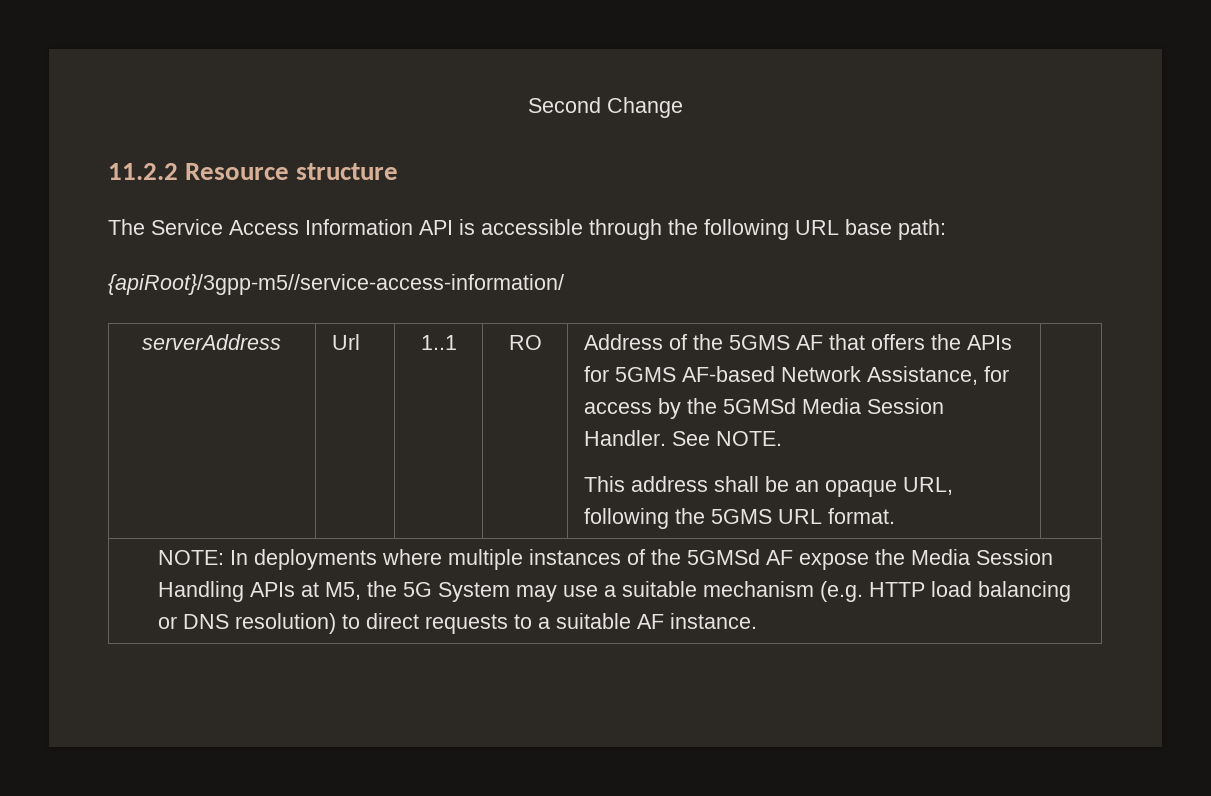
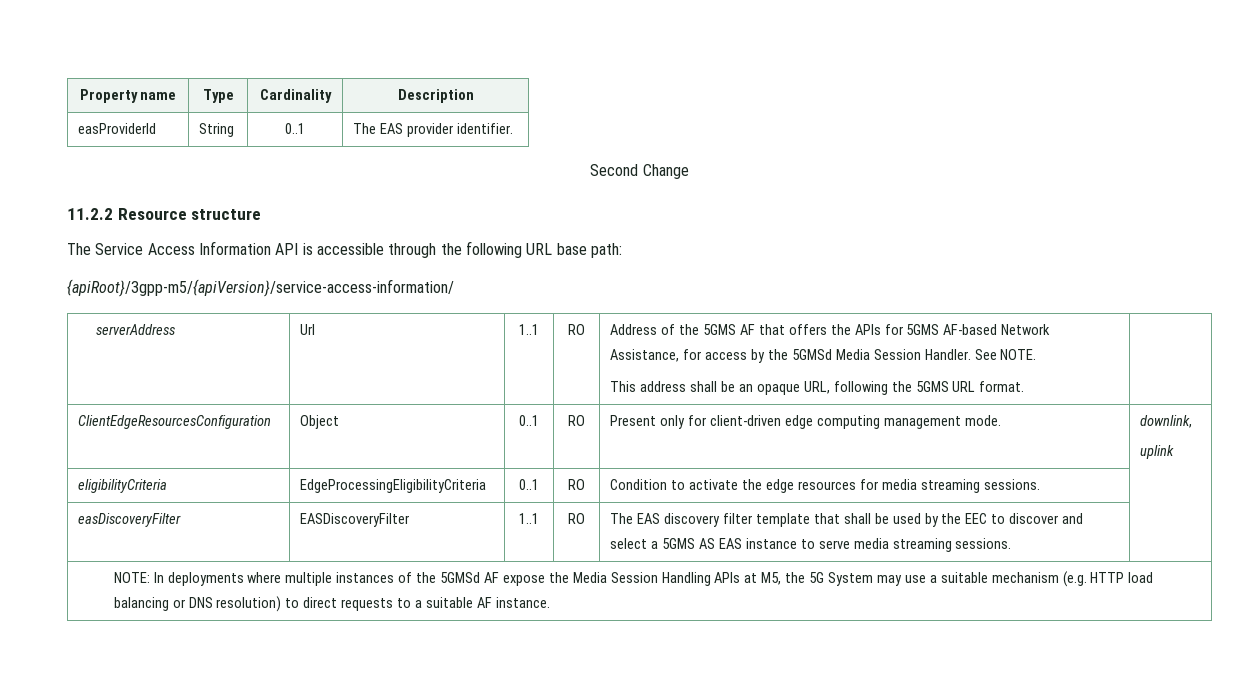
+ Property name | Type | Cardinality | Description
+ easProviderId | String | 0..1 | The EAS provider identifier.
- {apiRoot}/3gpp-m5//service-access-information/
+ {apiRoot}/3gpp-m5/{apiVersion}/service-access-information/
+ ClientEdgeResourcesConfiguration | Object | 0..1 | RO | Present only for client-driven edge computing management mode. | downlink,
+ uplink
+ eligibilityCriteria | EdgeProcessingEligibilityCriteria | 0..1 | RO | Condition to activate the edge resources for media streaming sessions. |
+ easDiscoveryFilter | EASDiscoveryFilter | 1..1 | RO | The EAS discovery filter template that shall be used by the EEC to discover and select a 5GMS AS EAS instance to serve media streaming sessions. |

